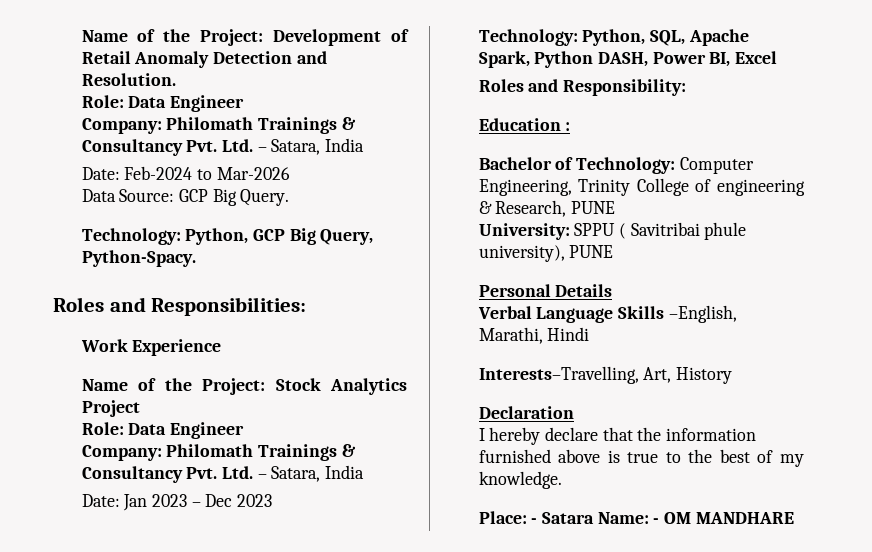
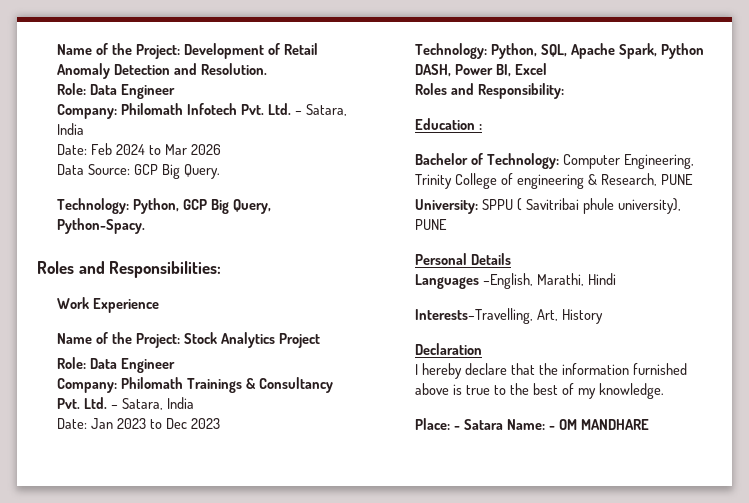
  Name of the Project: Development of Retail Anomaly Detection and Resolution.
  Role: Data Engineer
- Company: Philomath Trainings & Consultancy Pvt. Ltd. – Satara, India
- Date: Feb-2024 to Mar-2026
+ Company: Philomath Infotech Pvt. Ltd. – Satara, India
+ Date: Feb 2024 to Mar 2026
- Date: Jan 2023 – Dec 2023
+ Date: Jan 2023 to Dec 2023
- Verbal Language Skills –English, Marathi, Hindi
+ Languages –English, Marathi, Hindi

